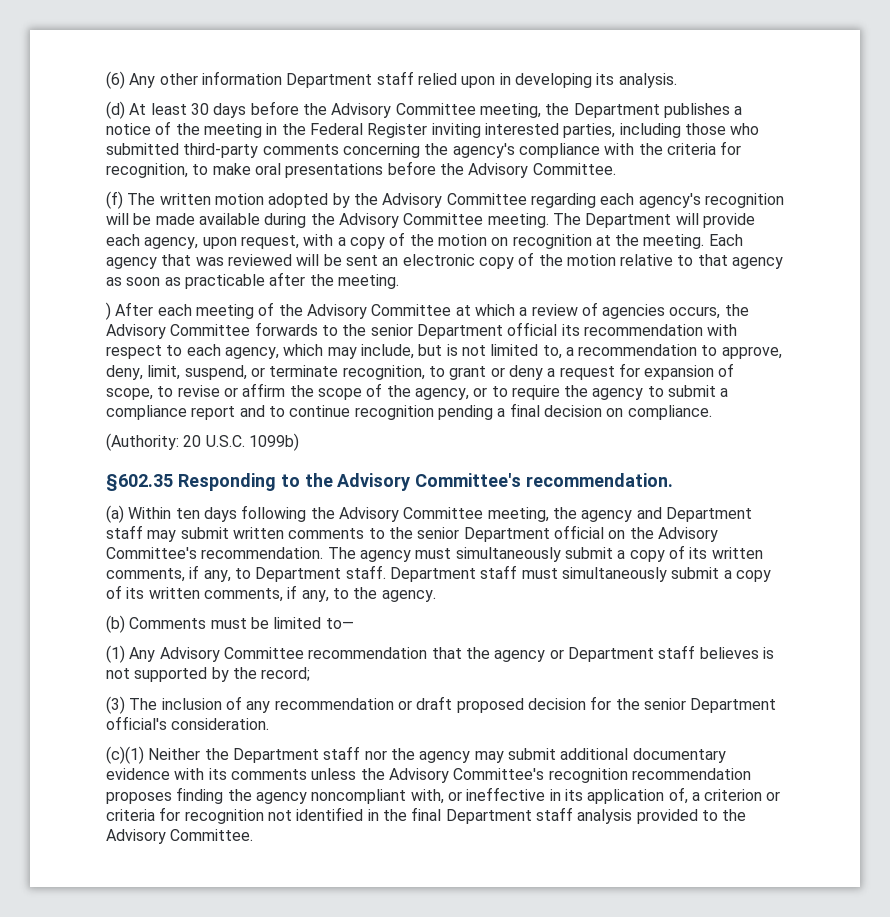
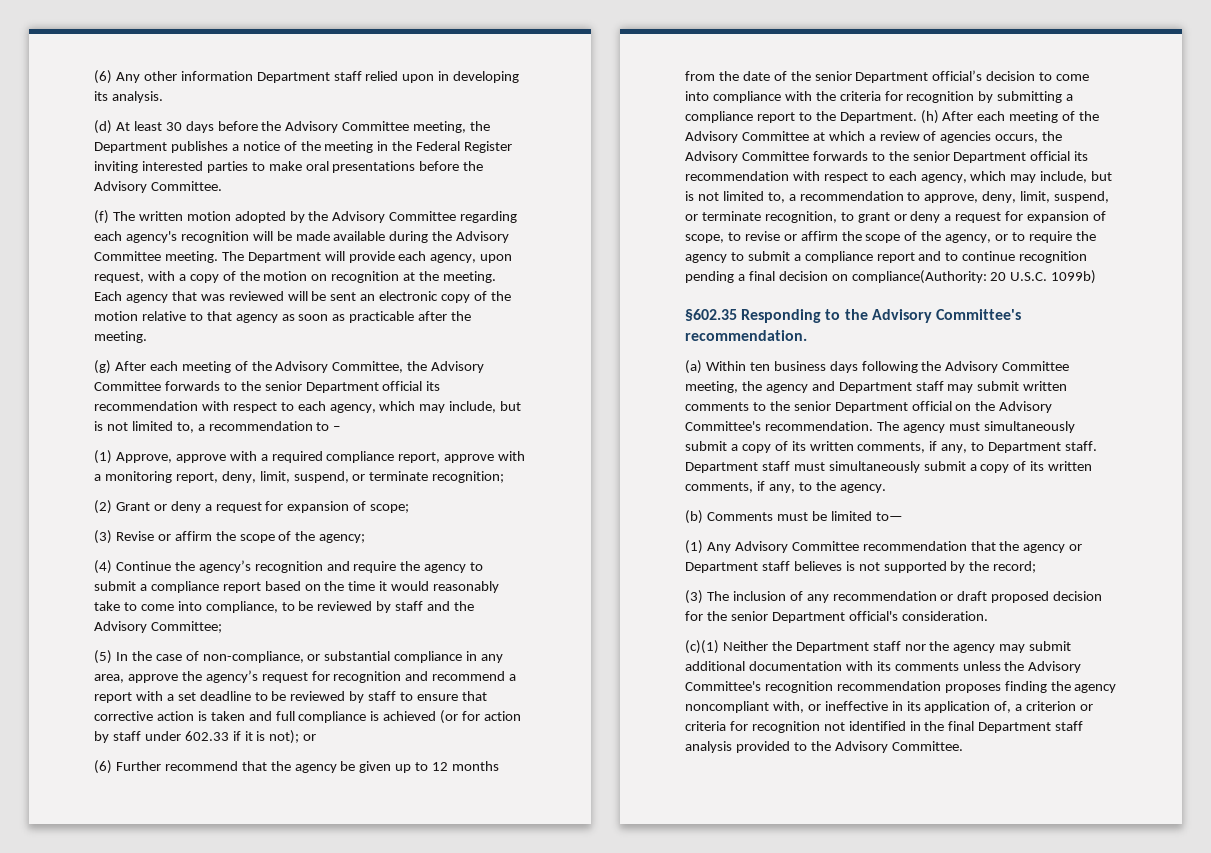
- (d) At least 30 days before the Advisory Committee meeting, the Department publishes a notice of the meeting in the Federal Register inviting interested parties, including those who submitted third-party comments concerning the agency's compliance with the criteria for recognition, to make oral presentations before the Advisory Committee.
+ (d) At least 30 days before the Advisory Committee meeting, the Department publishes a notice of the meeting in the Federal Register inviting interested parties to make oral presentations before the Advisory Committee.
- ) After each meeting of the Advisory Committee at which a review of agencies occurs, the Advisory Committee forwards to the senior Department official its recommendation with respect to each agency, which may include, but is not limited to, a recommendation to approve, deny, limit, suspend, or terminate recognition, to grant or deny a request for expansion of scope, to revise or affirm the scope of the agency, or to require the agency to submit a compliance report and to continue recognition pending a final decision on compliance.
- (Authority:
+ (g) After each meeting of the Advisory Committee, the Advisory Committee forwards to the senior Department official its recommendation with respect to each agency, which may include, but is not limited to, a recommendation to –
+ (1) Approve, approve with a required compliance report, approve with a monitoring report, deny, limit, suspend, or terminate recognition;
+ (2) Grant or deny a request for expansion of scope;
+ (3) Revise or affirm the scope of the agency;
+ (4) Continue the agency’s recognition and require the agency to submit a compliance report based on the time it would reasonably take to come into compliance, to be reviewed by staff and the Advisory Committee;
+ (5) In the case of non-compliance, or substantial compliance in any area, approve the agency’s request for recognition and recommend a report with a set deadline to be reviewed by staff to ensure that corrective action is taken and full compliance is achieved (or for action by staff under 602.33 if it is not); or
+ (6) Further recommend that the agency be given up to 12 months from the date of the senior Department official’s decision to come into compliance with the criteria for recognition by submitting a compliance report to the Department. (h) After each meeting of the Advisory Committee at which a review of agencies occurs, the Advisory Committee forwards to the senior Department official its recommendation with respect to each agency, which may include, but is not limited to, a recommendation to approve, deny, limit, suspend, or terminate recognition, to grant or deny a request for expansion of scope, to revise or affirm the scope of the agency, or to require the agency to submit a compliance report and to continue recognition pending a final decision on compliance(Authority:
- (a) Within ten days following the Advisory Committee meeting, the agency and Department staff may submit written comments to the senior Department official on the Advisory Committee's recommendation.
+ (a) Within ten business days following the Advisory Committee meeting, the agency and Department staff may submit written comments to the senior Department official on the Advisory Committee's recommendation.
- (c)(1) Neither the Department staff nor the agency may submit additional documentary evidence with its comments unless the Advisory Committee's recognition recommendation proposes finding the agency noncompliant with, or ineffective in its application of, a criterion or criteria for recognition not identified in the final Department staff analysis provided to the Advisory Committee.
+ (c)(1) Neither the Department staff nor the agency may submit additional documentation with its comments unless the Advisory Committee's recognition recommendation proposes finding the agency noncompliant with, or ineffective in its application of, a criterion or criteria for recognition not identified in the final Department staff analysis provided to the Advisory Committee.

